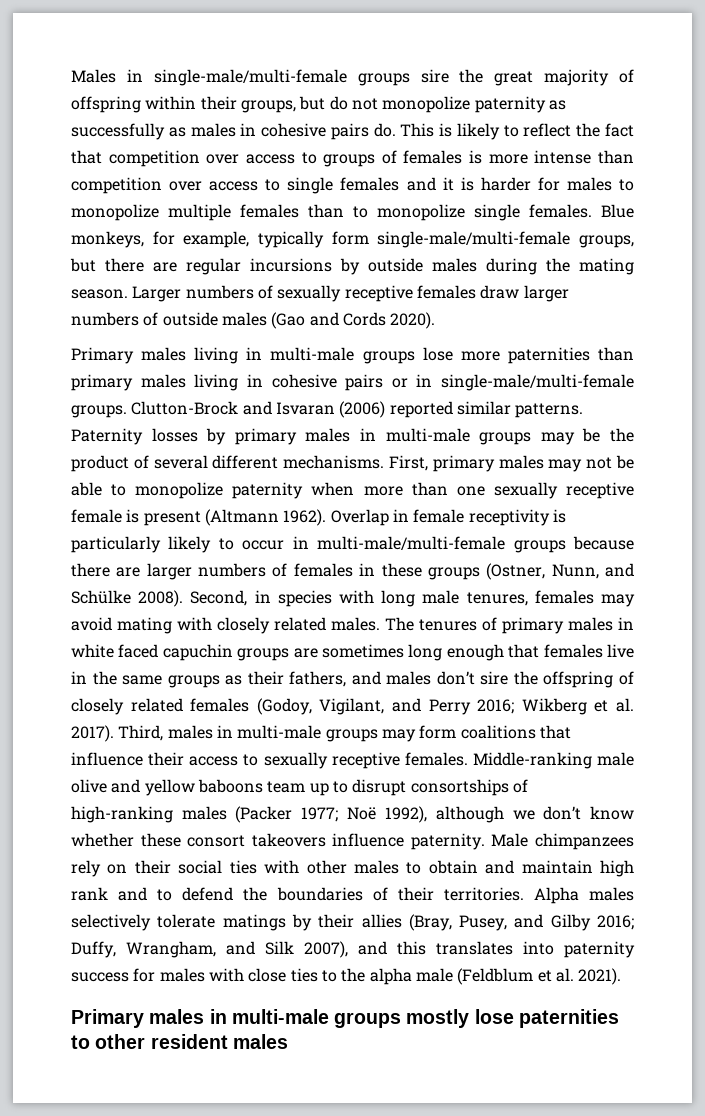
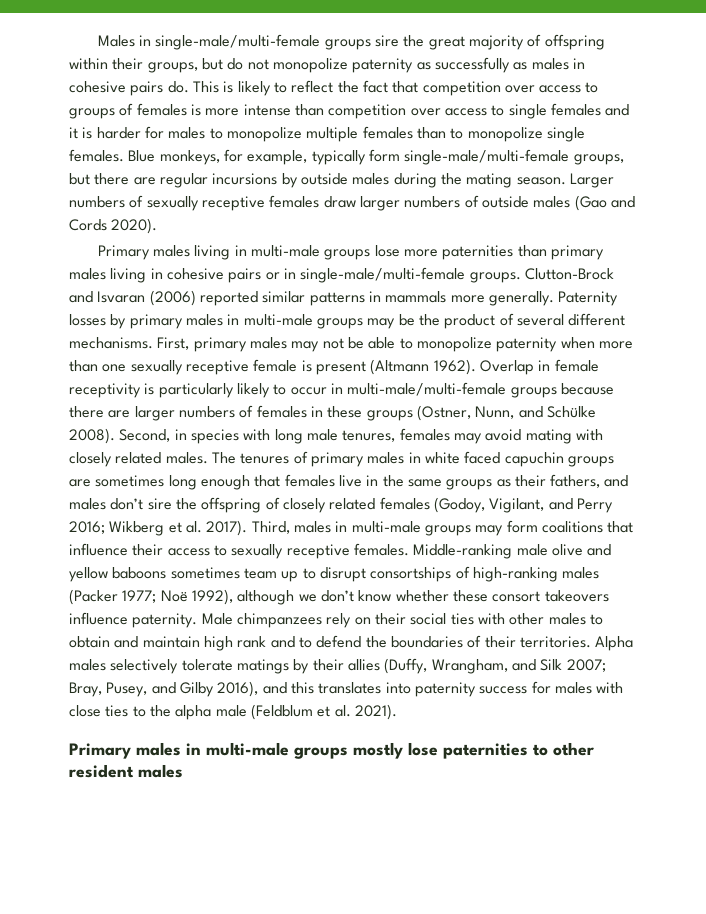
- Clutton-Brock and Isvaran (2006) reported similar patterns.
+ Clutton-Brock and Isvaran (2006) reported similar patterns in mammals more generally.
- Middle-ranking male olive and yellow baboons team up to disrupt consortships of high-ranking males (Packer 1977; Noë 1992), although we don’t know whether these consort takeovers influence paternity.
+ Middle-ranking male olive and yellow baboons sometimes team up to disrupt consortships of high-ranking males (Packer 1977; Noë 1992), although we don’t know whether these consort takeovers influence paternity.
- Alpha males selectively tolerate matings by their allies (Bray, Pusey, and Gilby 2016; Duffy, Wrangham, and Silk 2007), and this translates into paternity success for males with close ties to the alpha male (Feldblum et al. 2021).
+ Alpha males selectively tolerate matings by their allies (Duffy, Wrangham, and Silk 2007; Bray, Pusey, and Gilby 2016), and this translates into paternity success for males with close ties to the alpha male (Feldblum et al. 2021).

